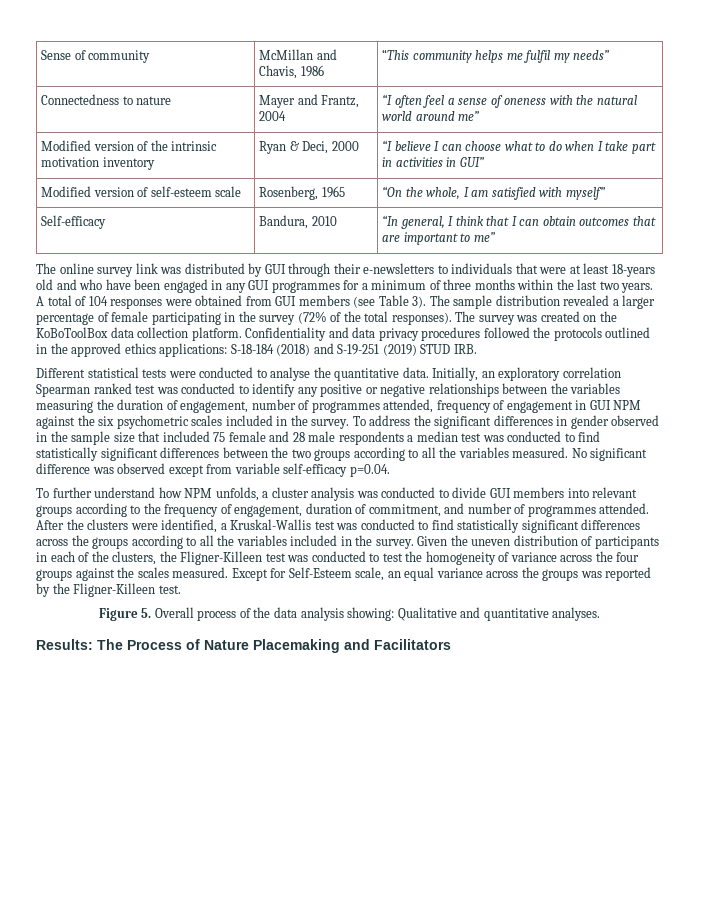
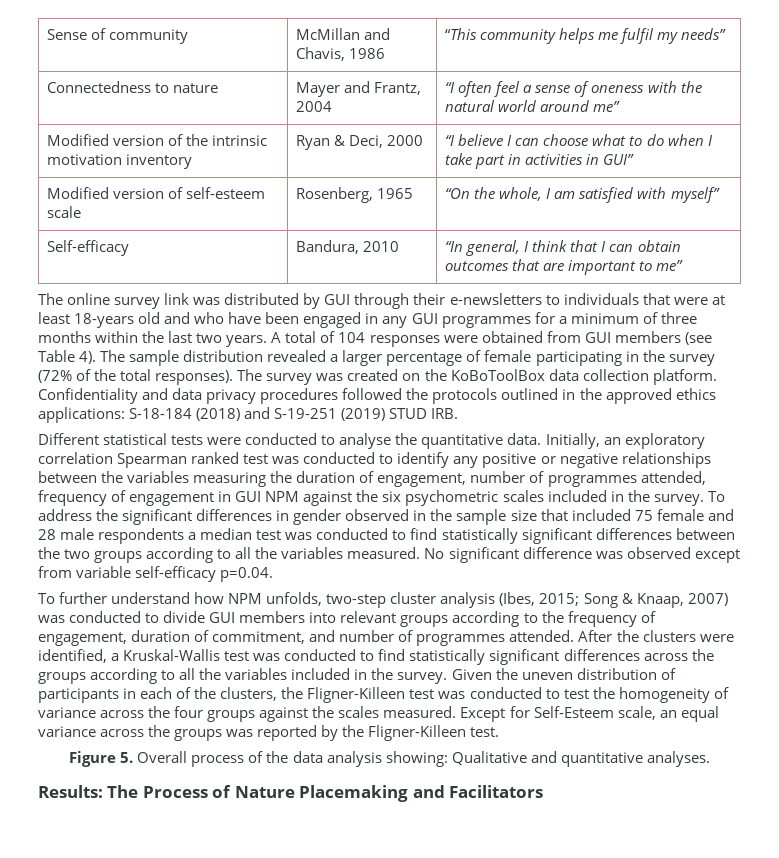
- A total of 104 responses were obtained from GUI members (see Table 3).
+ A total of 104 responses were obtained from GUI members (see Table 4).
- To further understand how NPM unfolds, a cluster analysis was conducted to divide GUI members into relevant groups according to the frequency of engagement, duration of commitment, and number of programmes attended.
+ To further understand how NPM unfolds, two-step cluster analysis (Ibes, 2015; Song & Knaap, 2007) was conducted to divide GUI members into relevant groups according to the frequency of engagement, duration of commitment, and number of programmes attended.

